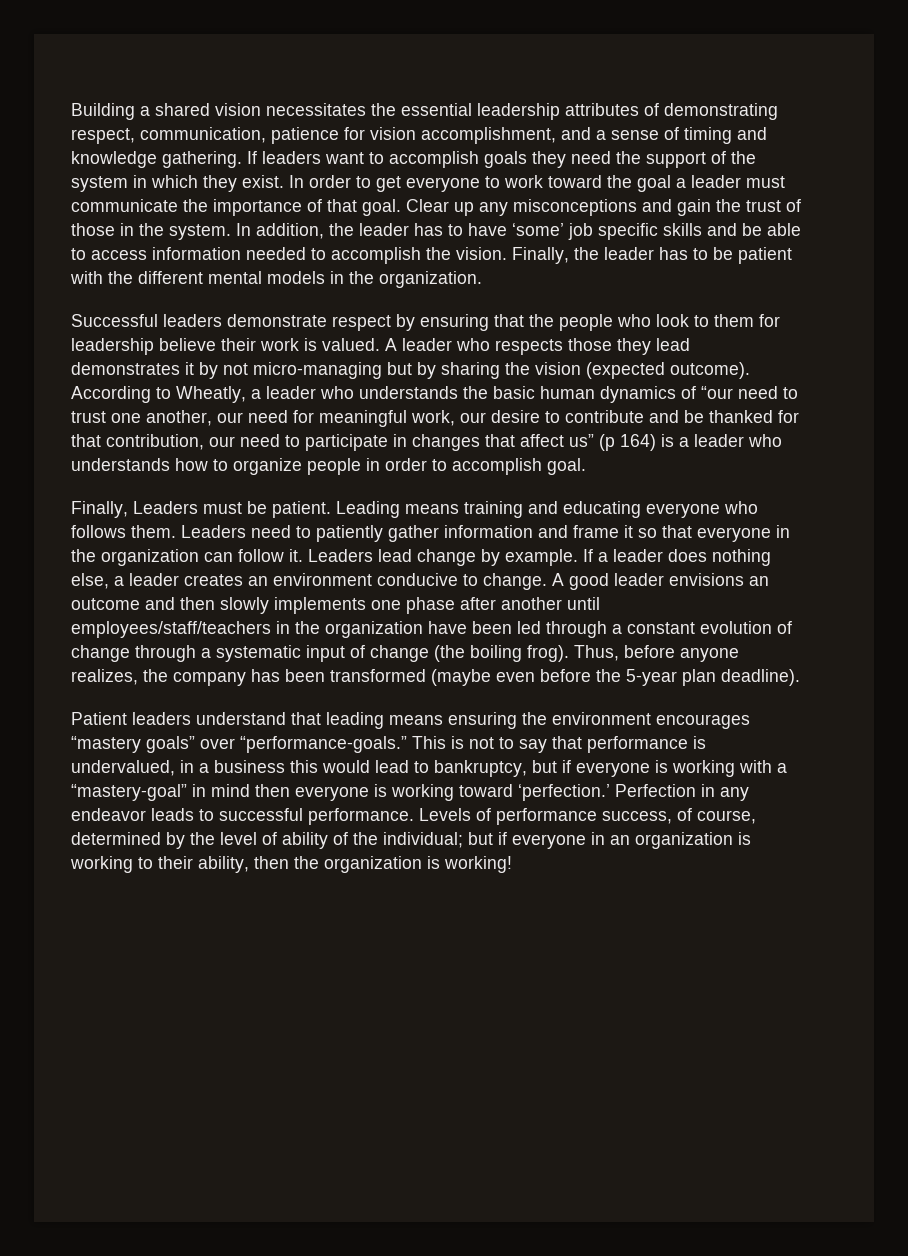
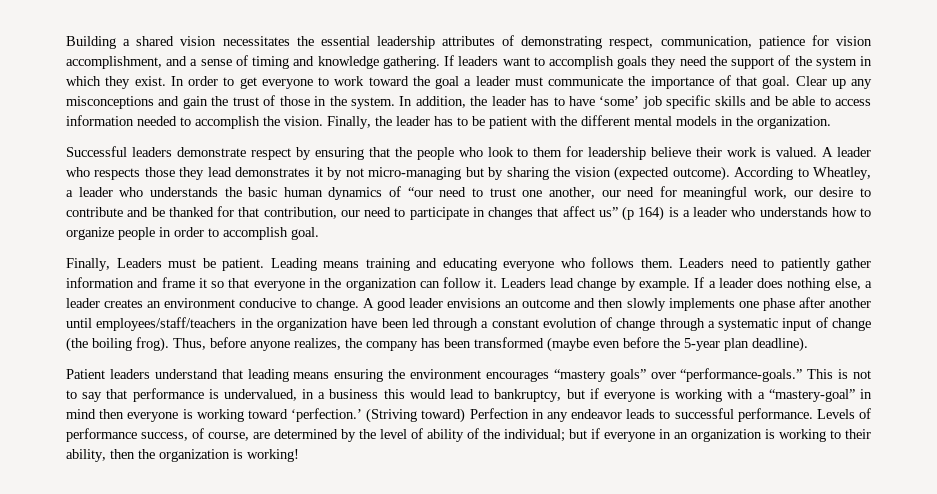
- According to Wheatly, a leader who understands the basic human dynamics of “our need to trust one another, our need for meaningful work, our desire to contribute and be thanked for that contribution, our need to participate in changes that affect us” (p 164) is a leader who understands how to organize people in order to accomplish goal.
+ According to Wheatley, a leader who understands the basic human dynamics of “our need to trust one another, our need for meaningful work, our desire to contribute and be thanked for that contribution, our need to participate in changes that affect us” (p 164) is a leader who understands how to organize people in order to accomplish goal.
- Perfection in any endeavor leads to successful performance.
+ (Striving toward) Perfection in any endeavor leads to successful performance.
- Levels of performance success, of course, determined by the level of ability of the individual; but if everyone in an organization is working to their ability, then the organization is working!
+ Levels of performance success, of course, are determined by the level of ability of the individual; but if everyone in an organization is working to their ability, then the organization is working!

